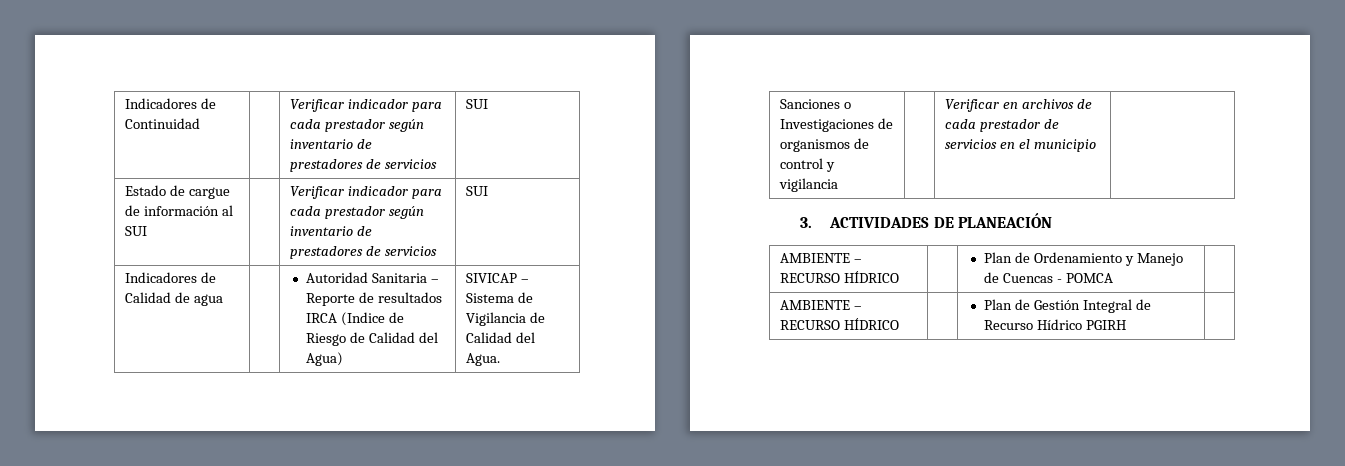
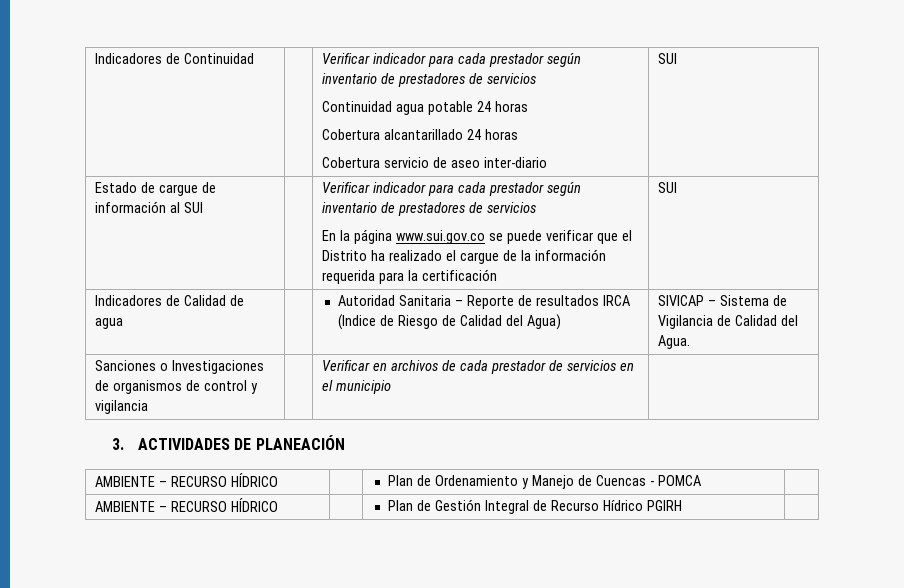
- Indicadores de Continuidad | | Verificar indicador para cada prestador según inventario de prestadores de servicios | SUI
+ Indicadores de Continuidad | | Verificar indicador para cada prestador según inventario de prestadores de servicios
+ Continuidad agua potable 24 horas
+ Cobertura alcantarillado 24 horas
+ Cobertura servicio de aseo inter-diario | SUI
- Estado de cargue de información al SUI | | Verificar indicador para cada prestador según inventario de prestadores de servicios | SUI
+ Estado de cargue de información al SUI | | Verificar indicador para cada prestador según inventario de prestadores de servicios
+ En la página www.sui.gov.co se puede verificar que el Distrito ha realizado el cargue de la información requerida para la certificación | SUI

